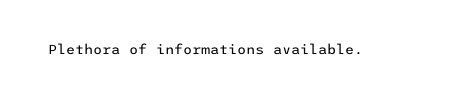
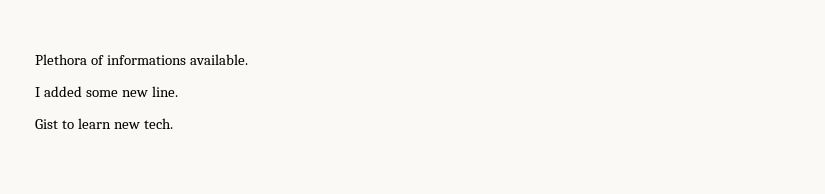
+ I added some new line.
+ Gist to learn new tech.

